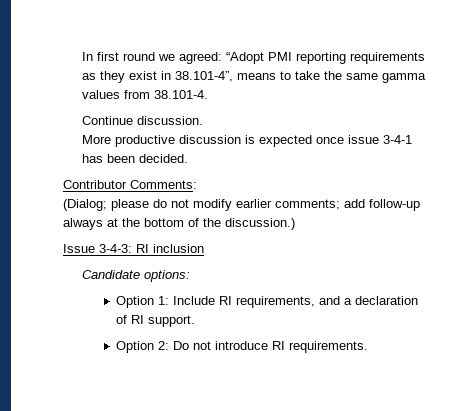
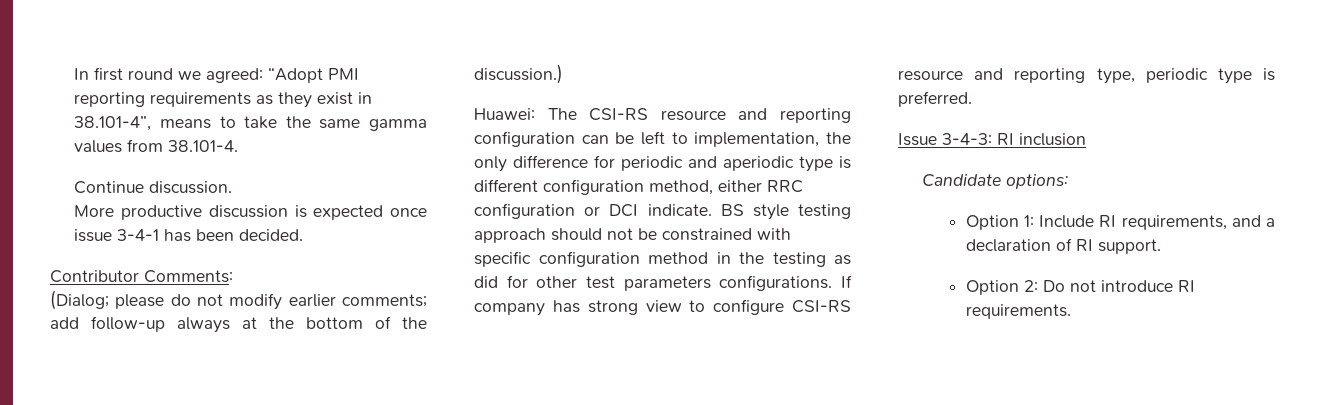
+ Huawei: The CSI-RS resource and reporting configuration can be left to implementation, the only difference for periodic and aperiodic type is different configuration method, either RRC configuration or DCI indicate. BS style testing approach should not be constrained with specific configuration method in the testing as did for other test parameters configurations. If company has strong view to configure CSI-RS resource and reporting type, periodic type is preferred.

